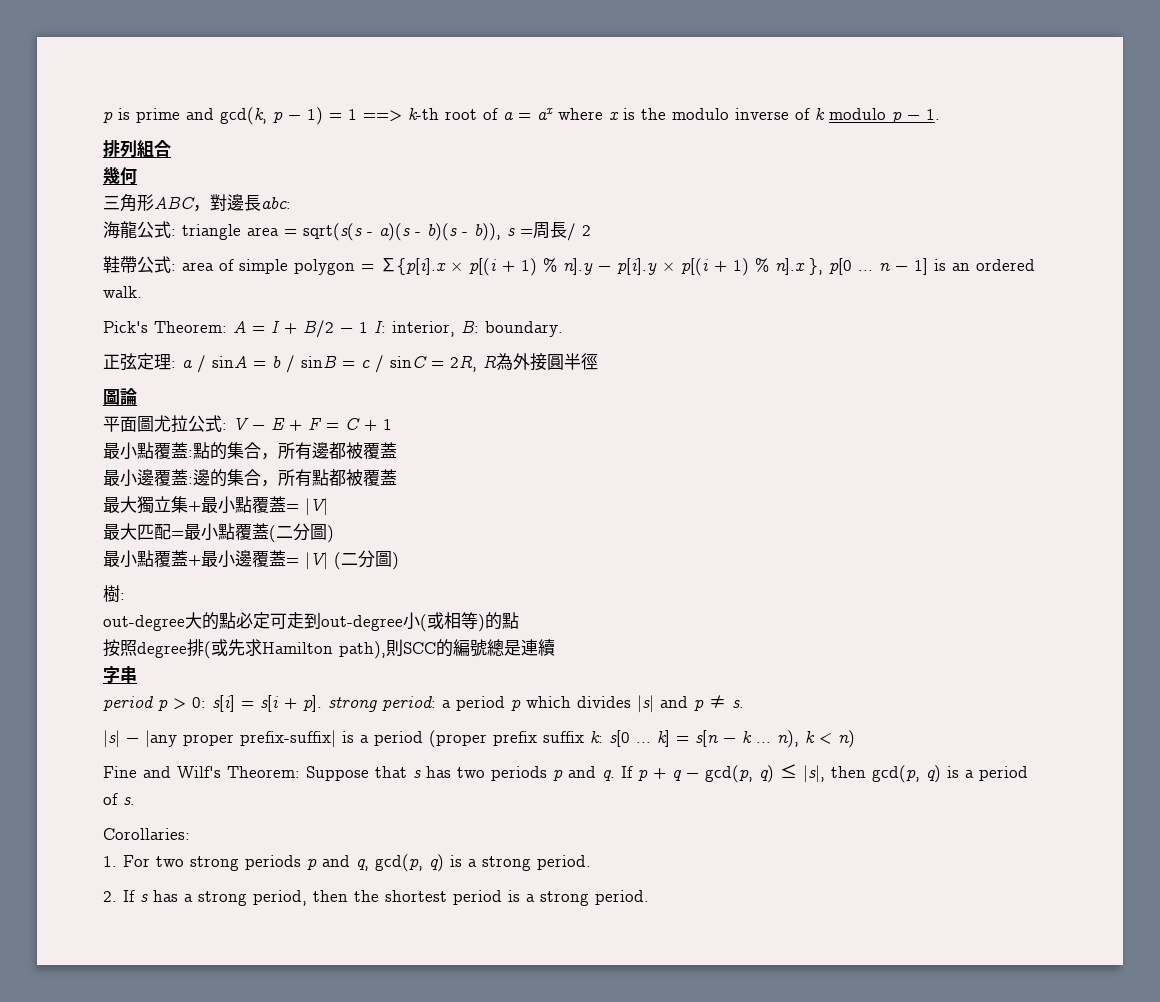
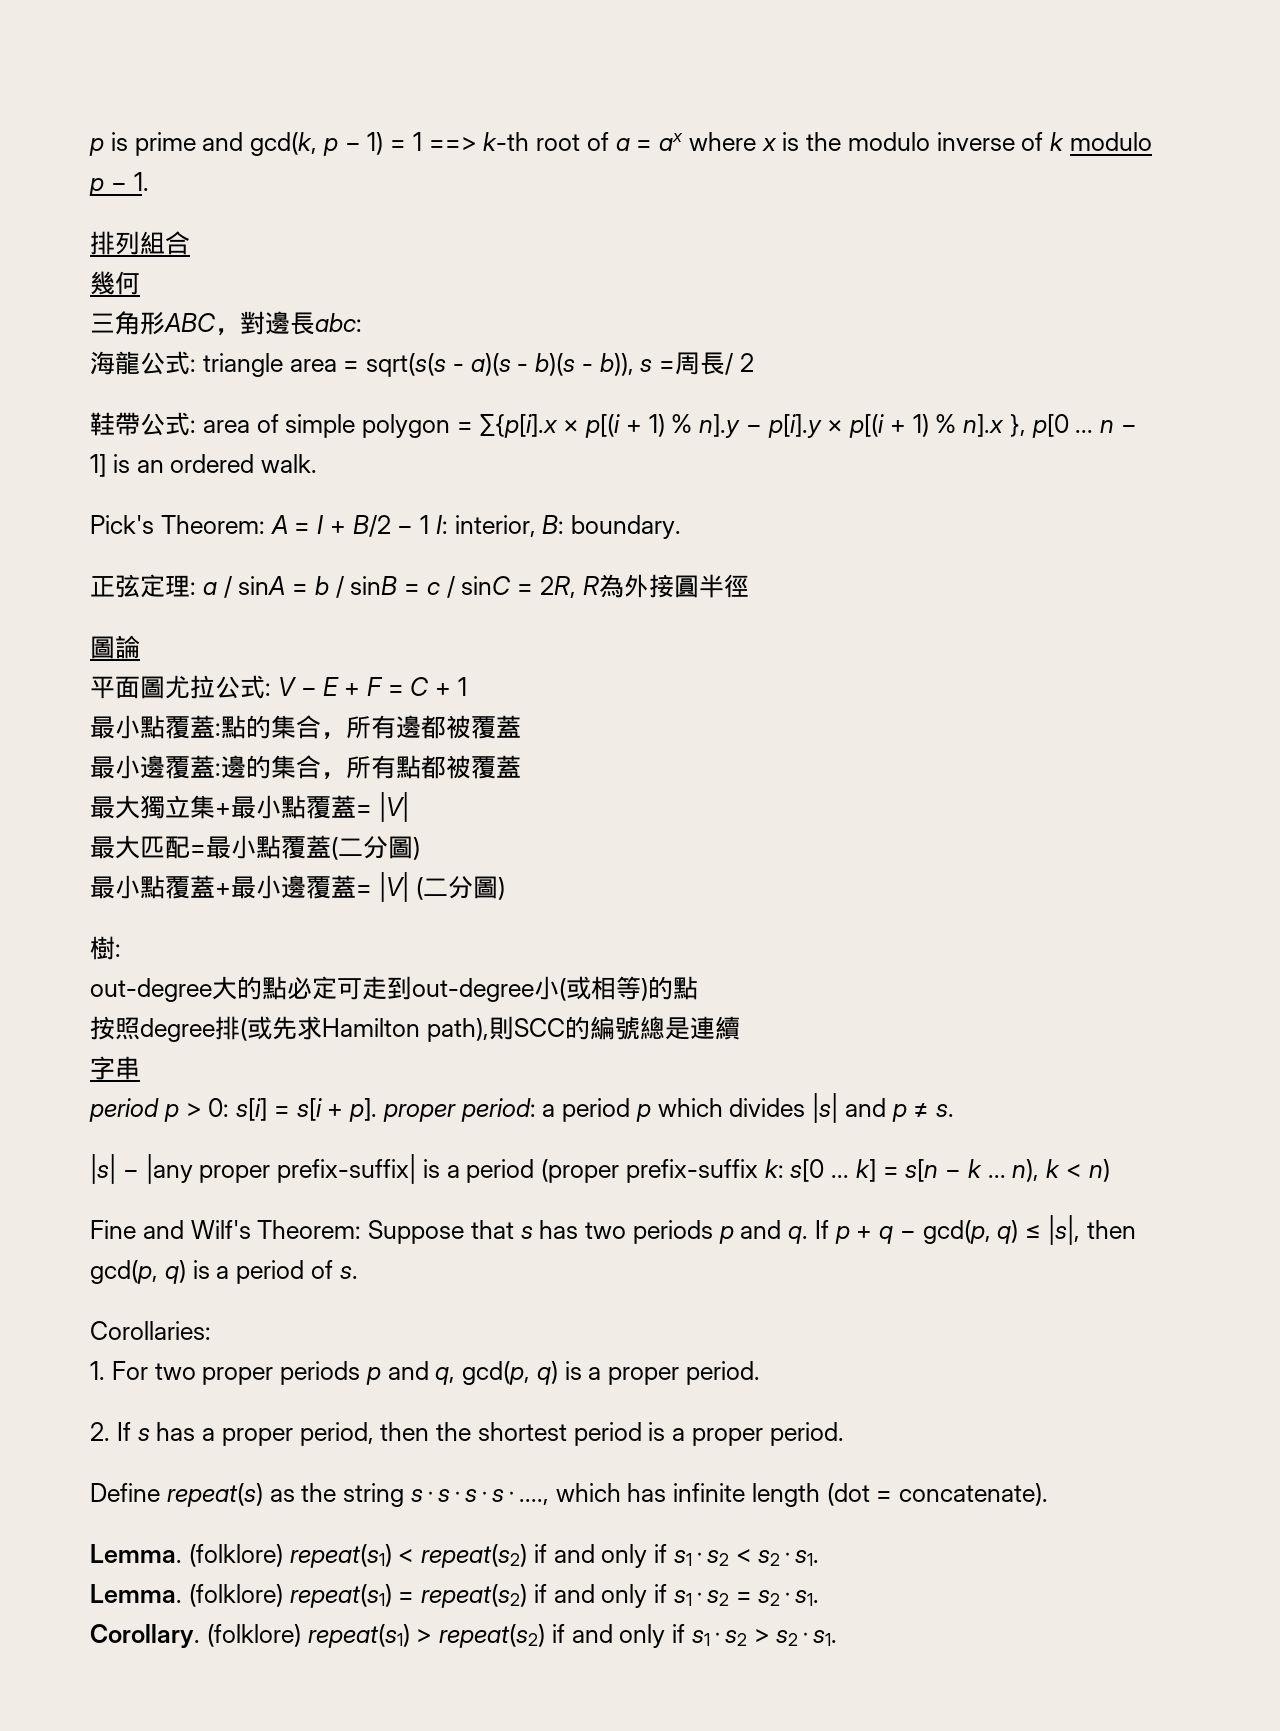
- period p > 0: s[i] = s[i + p]. strong period: a period p which divides |s| and p ≠ s.
+ period p > 0: s[i] = s[i + p]. proper period: a period p which divides |s| and p ≠ s.
- |s| − |any proper prefix-suffix| is a period (proper prefix suffix k: s[0 ... k] = s[n − k ... n), k < n)
+ |s| − |any proper prefix-suffix| is a period (proper prefix-suffix k: s[0 ... k] = s[n − k ... n), k < n)
- 1. For two strong periods p and q, gcd(p, q) is a strong period.
+ 1. For two proper periods p and q, gcd(p, q) is a proper period.
- 2. If s has a strong period, then the shortest period is a strong period.
+ 2. If s has a proper period, then the shortest period is a proper period.
+ Define repeat(s) as the string s⋅s⋅s⋅s⋅...., which has infinite length (dot = concatenate).
+ Lemma. (folklore) repeat(s1) < repeat(s2) if and only if s1⋅s2 < s2⋅s1.
+ Lemma. (folklore) repeat(s1) = repeat(s2) if and only if s1⋅s2 = s2⋅s1.
+ Corollary. (folklore) repeat(s1) > repeat(s2) if and only if s1⋅s2 > s2⋅s1.

